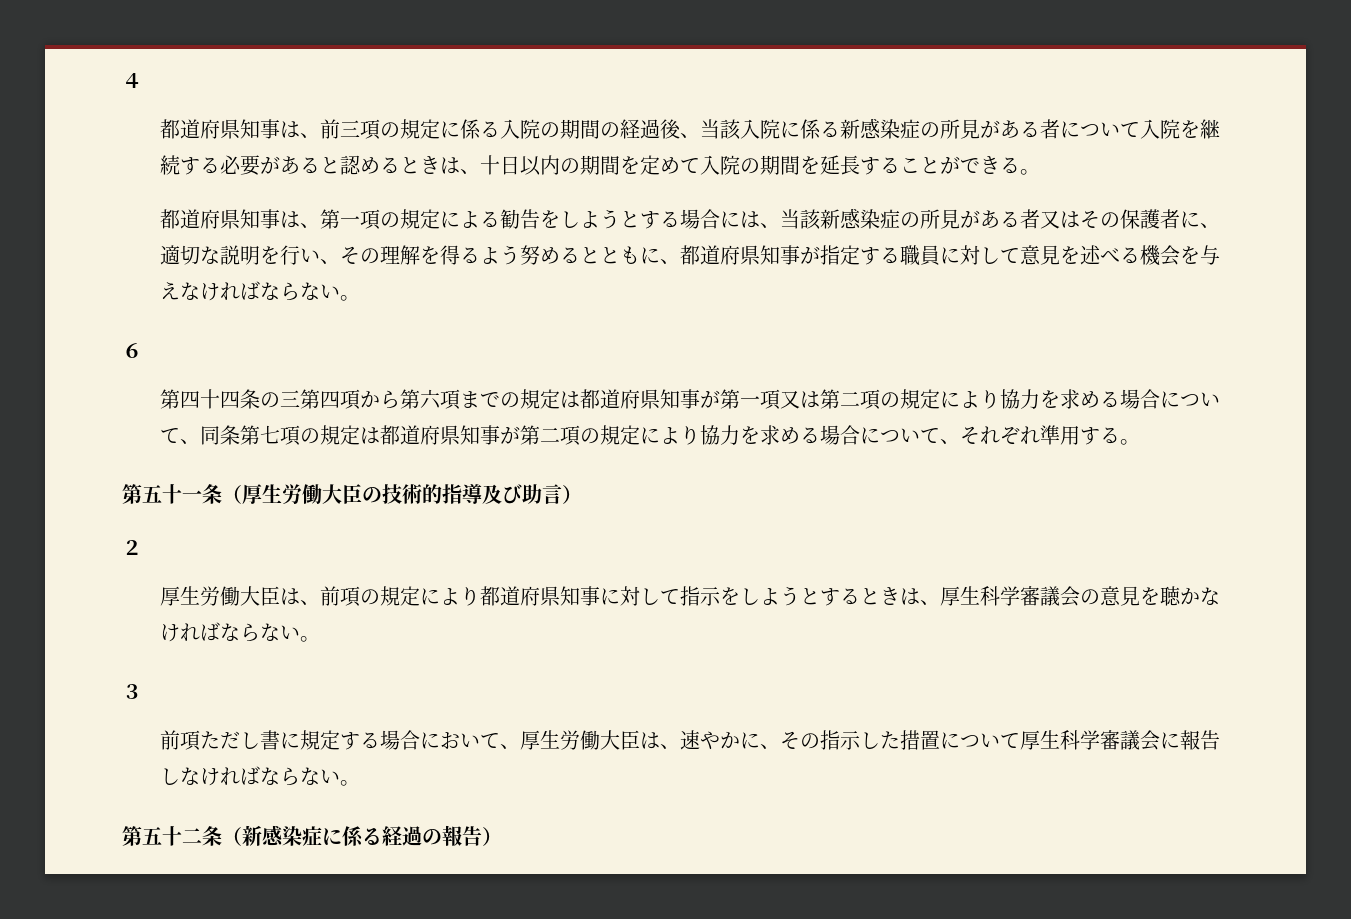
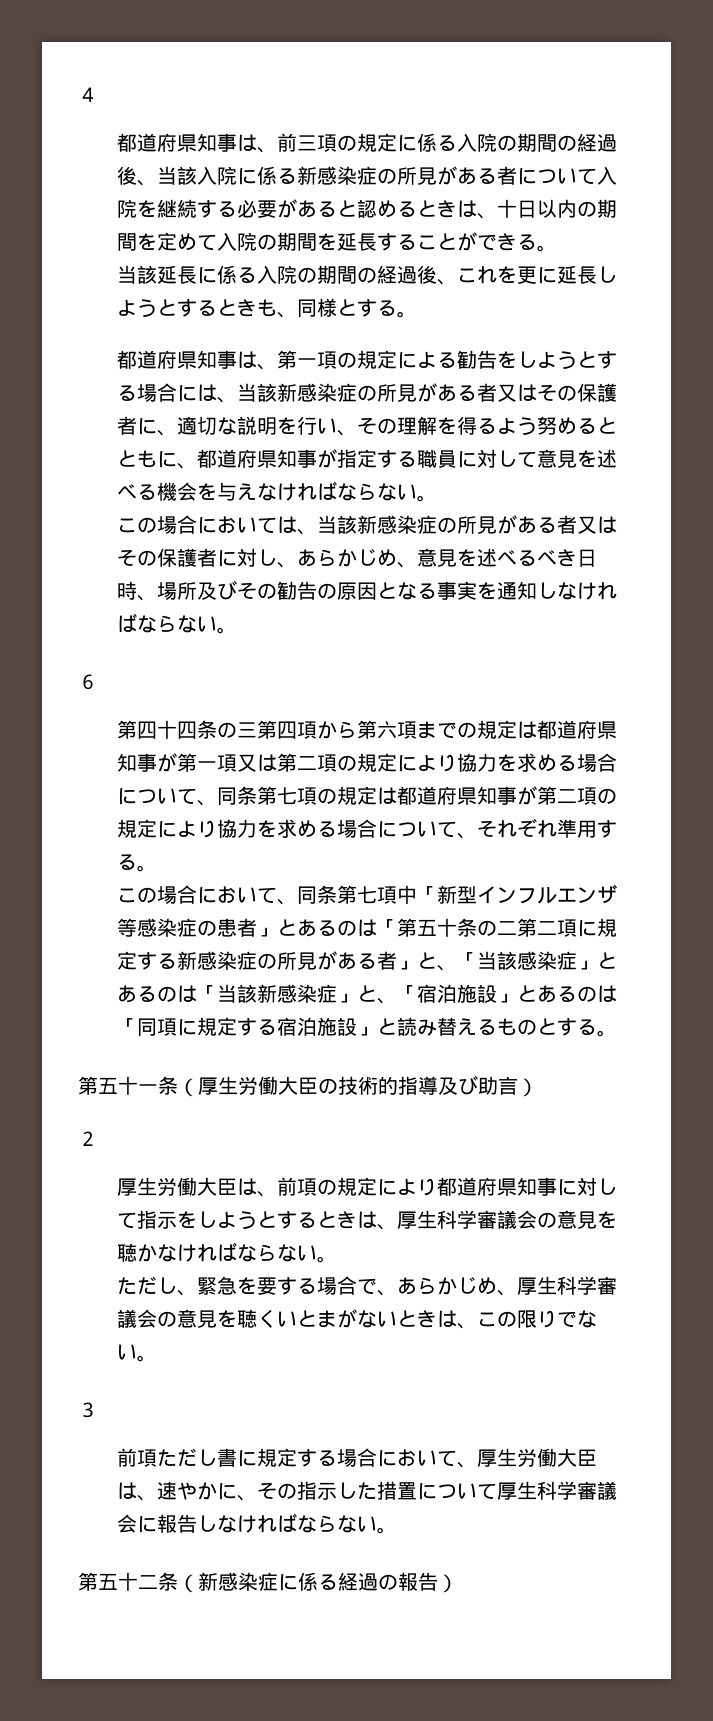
+ 当該延長に係る入院の期間の経過後、これを更に延長しようとするときも、同様とする。
+ この場合においては、当該新感染症の所見がある者又はその保護者に対し、あらかじめ、意見を述べるべき日時、場所及びその勧告の原因となる事実を通知しなければならない。
+ この場合において、同条第七項中「新型インフルエンザ等感染症の患者」とあるのは「第五十条の二第二項に規定する新感染症の所見がある者」と、「当該感染症」とあるのは「当該新感染症」と、「宿泊施設」とあるのは「同項に規定する宿泊施設」と読み替えるものとする。
+ ただし、緊急を要する場合で、あらかじめ、厚生科学審議会の意見を聴くいとまがないときは、この限りでない。

